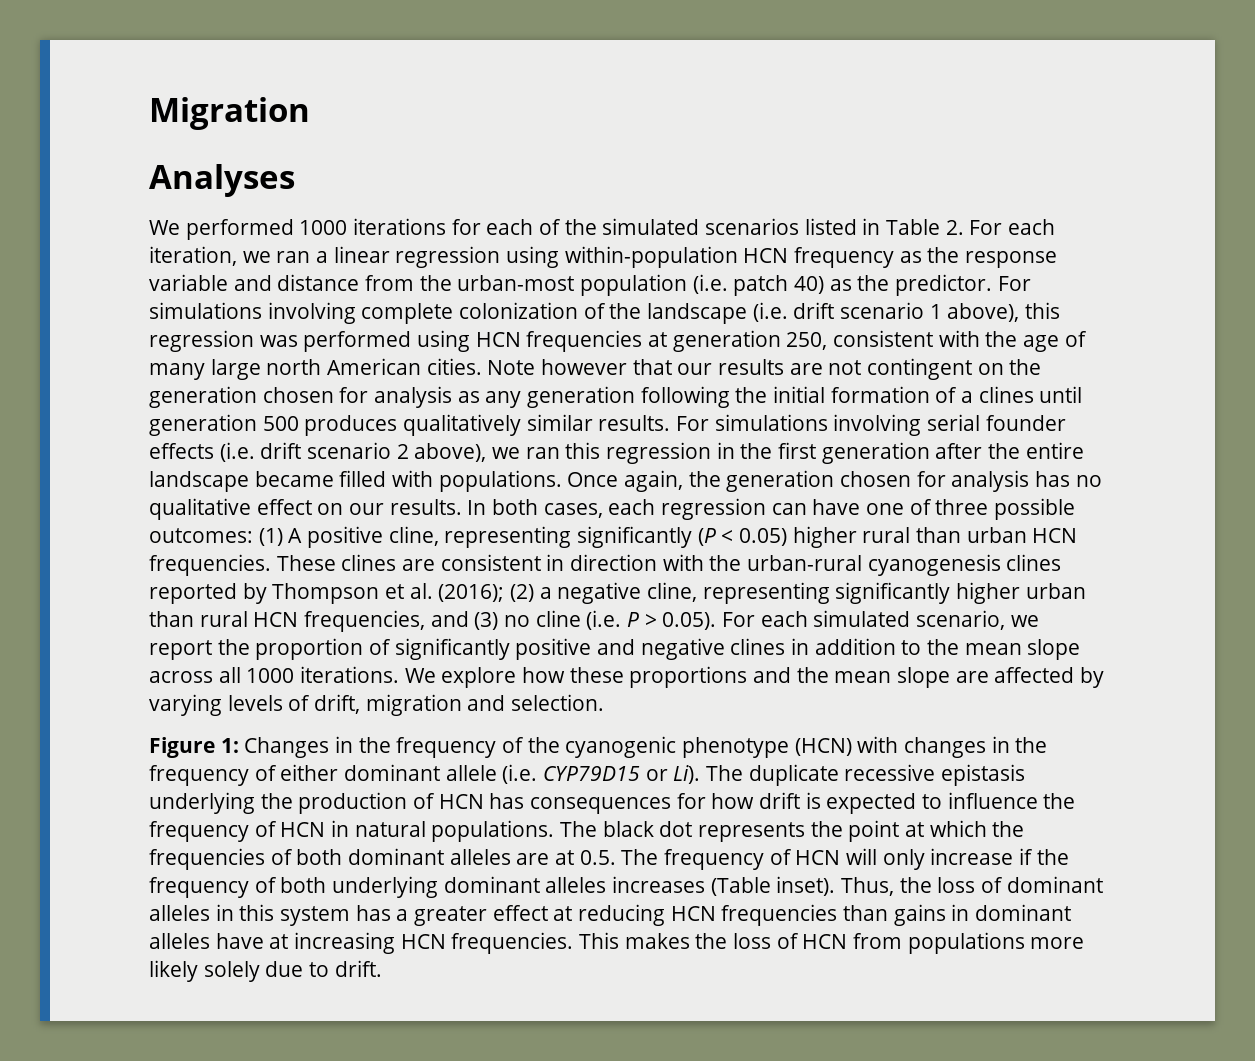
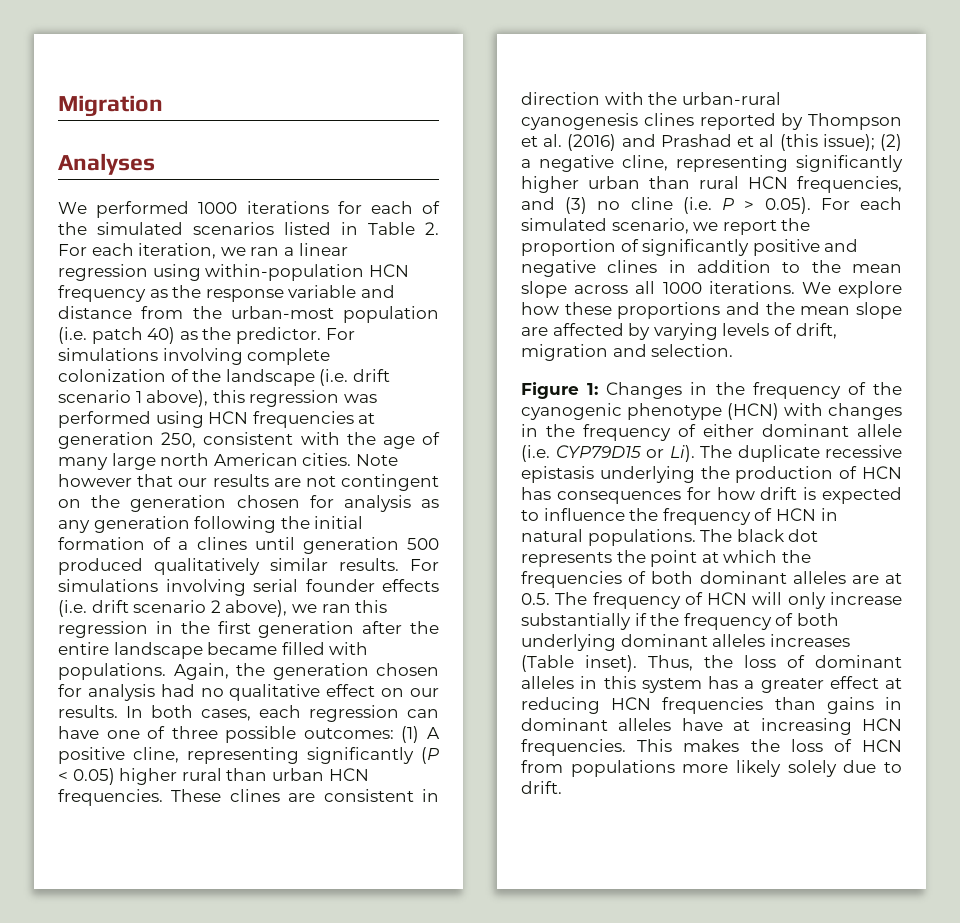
- Note however that our results are not contingent on the generation chosen for analysis as any generation following the initial formation of a clines until generation 500 produces qualitatively similar results.
+ Note however that our results are not contingent on the generation chosen for analysis as any generation following the initial formation of a clines until generation 500 produced qualitatively similar results.
- Once again, the generation chosen for analysis has no qualitative effect on our results.
+ Again, the generation chosen for analysis had no qualitative effect on our results.
- These clines are consistent in direction with the urban-rural cyanogenesis clines reported by Thompson et al. (2016); (2) a negative cline, representing significantly higher urban than rural HCN frequencies, and (3) no cline (i.e. P > 0.05). For each simulated scenario, we report the proportion of significantly positive and negative clines in addition to the mean slope across all 1000 iterations.
+ These clines are consistent in direction with the urban-rural cyanogenesis clines reported by Thompson et al. (2016) and Prashad et al (this issue); (2) a negative cline, representing significantly higher urban than rural HCN frequencies, and (3) no cline (i.e. P > 0.05). For each simulated scenario, we report the proportion of significantly positive and negative clines in addition to the mean slope across all 1000 iterations.
- The black dot represents the point at which the frequencies of both dominant alleles are at 0.5. The frequency of HCN will only increase if the frequency of both underlying dominant alleles increases (Table inset).
+ The black dot represents the point at which the frequencies of both dominant alleles are at 0.5. The frequency of HCN will only increase substantially if the frequency of both underlying dominant alleles increases (Table inset).

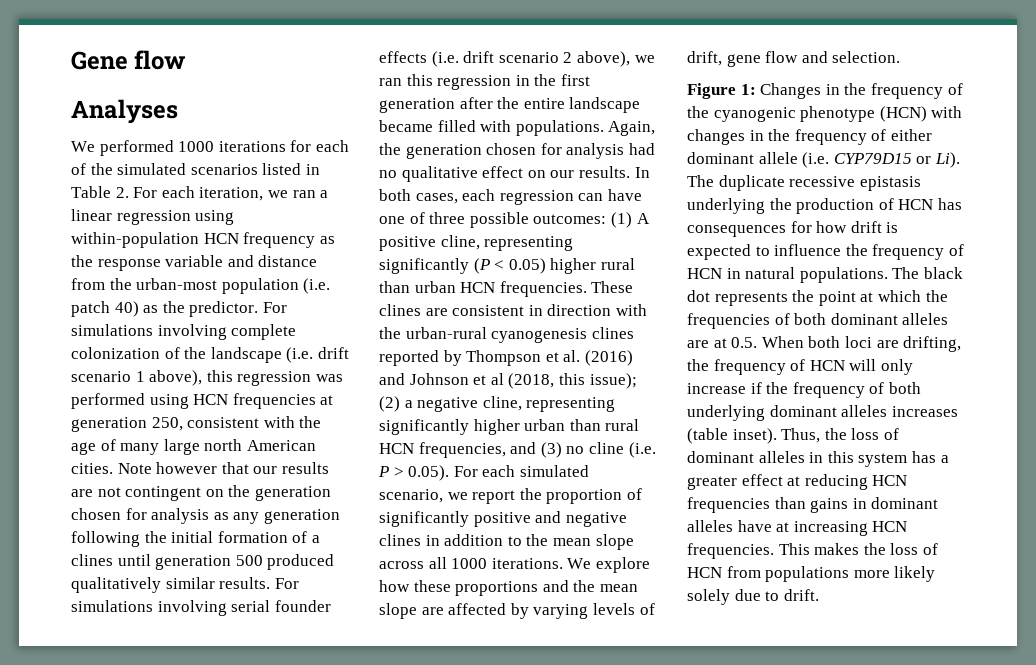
- Migration
+ Gene flow
- These clines are consistent in direction with the urban-rural cyanogenesis clines reported by Thompson et al. (2016) and Prashad et al (this issue);
+ These clines are consistent in direction with the urban-rural cyanogenesis clines reported by Thompson et al. (2016) and Johnson et al (2018, this issue);
- We explore how these proportions and the mean slope are affected by varying levels of drift, migration and selection.
+ We explore how these proportions and the mean slope are affected by varying levels of drift, gene flow and selection.
- The black dot represents the point at which the frequencies of both dominant alleles are at 0.5. The frequency of HCN will only increase substantially if the frequency of both underlying dominant alleles increases (Table inset).
+ The black dot represents the point at which the frequencies of both dominant alleles are at 0.5. When both loci are drifting, the frequency of HCN will only increase if the frequency of both underlying dominant alleles increases (table inset).

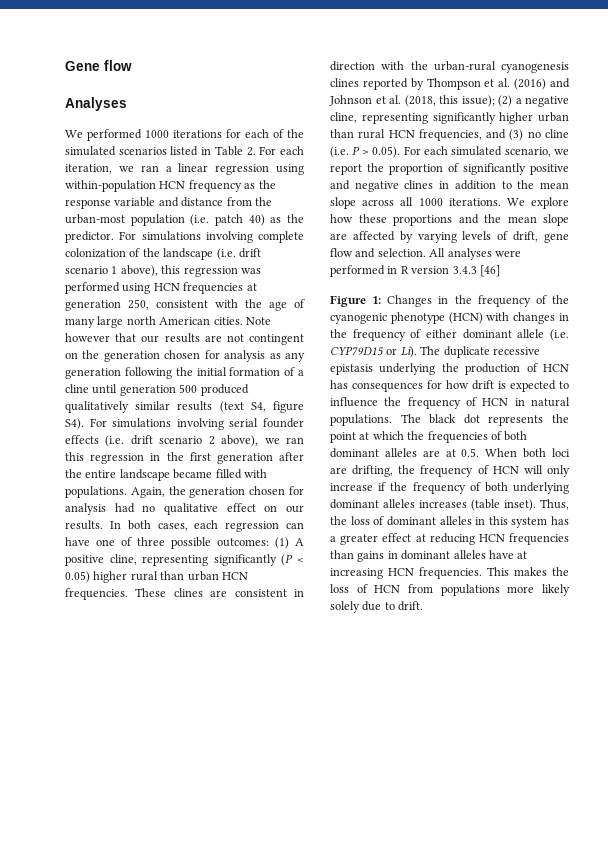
- Note however that our results are not contingent on the generation chosen for analysis as any generation following the initial formation of a clines until generation 500 produced qualitatively similar results. For simulations involving serial founder effects (i.e. drift scenario 2 above), we ran this regression in the first generation after the entire landscape became filled with populations.
+ Note however that our results are not contingent on the generation chosen for analysis as any generation following the initial formation of a cline until generation 500 produced qualitatively similar results (text S4, figure S4). For simulations involving serial founder effects (i.e. drift scenario 2 above), we ran this regression in the first generation after the entire landscape became filled with populations.
- These clines are consistent in direction with the urban-rural cyanogenesis clines reported by Thompson et al. (2016) and Johnson et al (2018, this issue);
+ These clines are consistent in direction with the urban-rural cyanogenesis clines reported by Thompson et al. (2016) and Johnson et al. (2018, this issue);
+ All analyses were performed in R version 3.4.3 [46]

